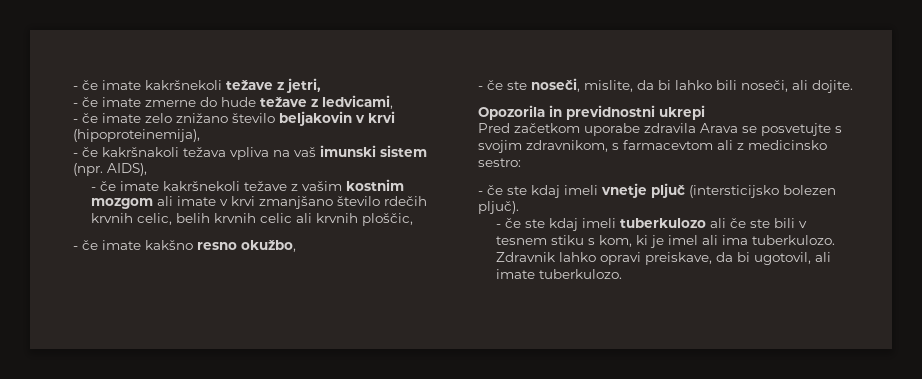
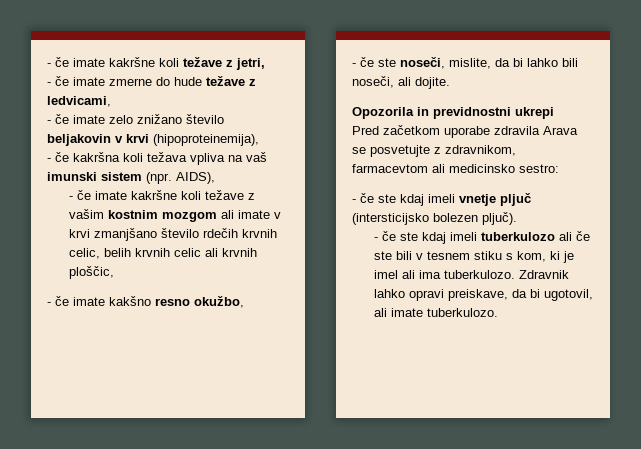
- - če imate kakršnekoli težave z jetri,
+ - če imate kakršne koli težave z jetri,
- - če kakršnakoli težava vpliva na vaš imunski sistem (npr.
+ - če kakršna koli težava vpliva na vaš imunski sistem (npr.
- - če imate kakršnekoli težave z vašim kostnim mozgom ali imate v krvi zmanjšano število rdečih krvnih celic, belih krvnih celic ali krvnih ploščic,
+ - če imate kakršne koli težave z vašim kostnim mozgom ali imate v krvi zmanjšano število rdečih krvnih celic, belih krvnih celic ali krvnih ploščic,
- Pred začetkom uporabe zdravila Arava se posvetujte s svojim zdravnikom, s farmacevtom ali z medicinsko sestro:
+ Pred začetkom uporabe zdravila Arava se posvetujte z zdravnikom, farmacevtom ali medicinsko sestro:

